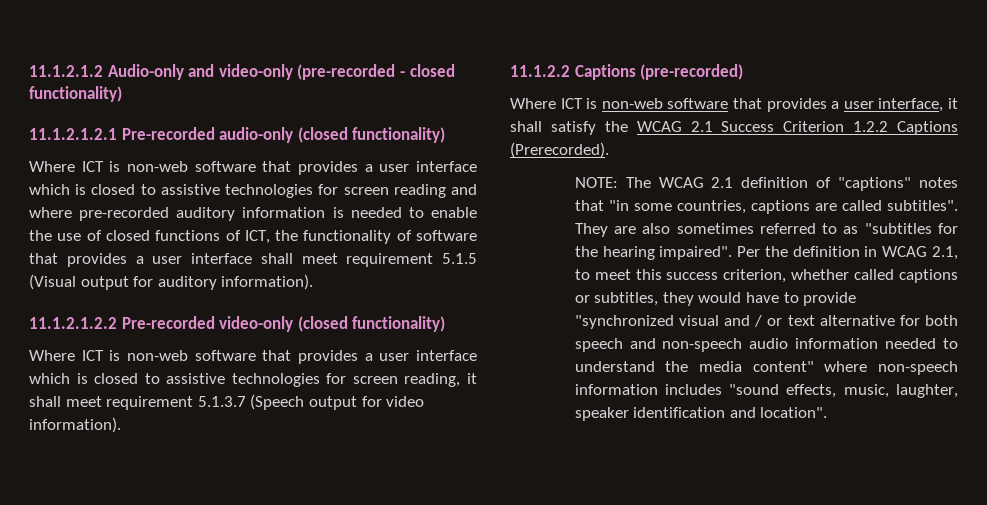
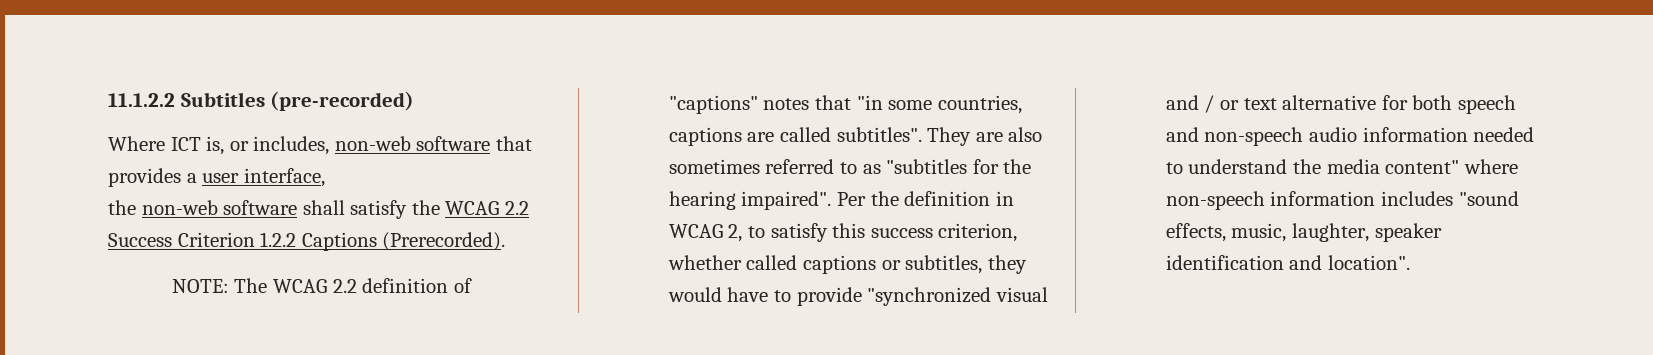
- 11.1.2.1.2 Audio-only and video-only (pre-recorded - closed functionality)
- 11.1.2.1.2.1 Pre-recorded audio-only (closed functionality)
- Where ICT is non-web software that provides a user interface which is closed to assistive technologies for screen reading and where pre-recorded auditory information is needed to enable the use of closed functions of ICT, the functionality of software that provides a user interface shall meet requirement 5.1.5 (Visual output for auditory information).
- 11.1.2.1.2.2 Pre-recorded video-only (closed functionality)
- Where ICT is non-web software that provides a user interface which is closed to assistive technologies for screen reading, it shall meet requirement 5.1.3.7 (Speech output for video information).
- 11.1.2.2 Captions (pre-recorded)
+ 11.1.2.2 Subtitles (pre-recorded)
- Where ICT is non-web software that provides a user interface, it shall satisfy the WCAG 2.1 Success Criterion 1.2.2 Captions (Prerecorded).
+ Where ICT is, or includes, non-web software that provides a user interface,
+ the non-web software shall satisfy the WCAG 2.2 Success Criterion 1.2.2 Captions (Prerecorded).
- NOTE: The WCAG 2.1 definition of "captions" notes that "in some countries, captions are called subtitles".
+ NOTE: The WCAG 2.2 definition of "captions" notes that "in some countries, captions are called subtitles".
- Per the definition in WCAG 2.1, to meet this success criterion, whether called captions or subtitles, they would have to provide "synchronized visual and / or text alternative for both speech and non-speech audio information needed to understand the media content" where non-speech information includes "sound effects, music, laughter, speaker identification and location".
+ Per the definition in WCAG 2, to satisfy this success criterion, whether called captions or subtitles, they would have to provide "synchronized visual and / or text alternative for both speech and non-speech audio information needed to understand the media content" where non-speech information includes "sound effects, music, laughter, speaker identification and location".

